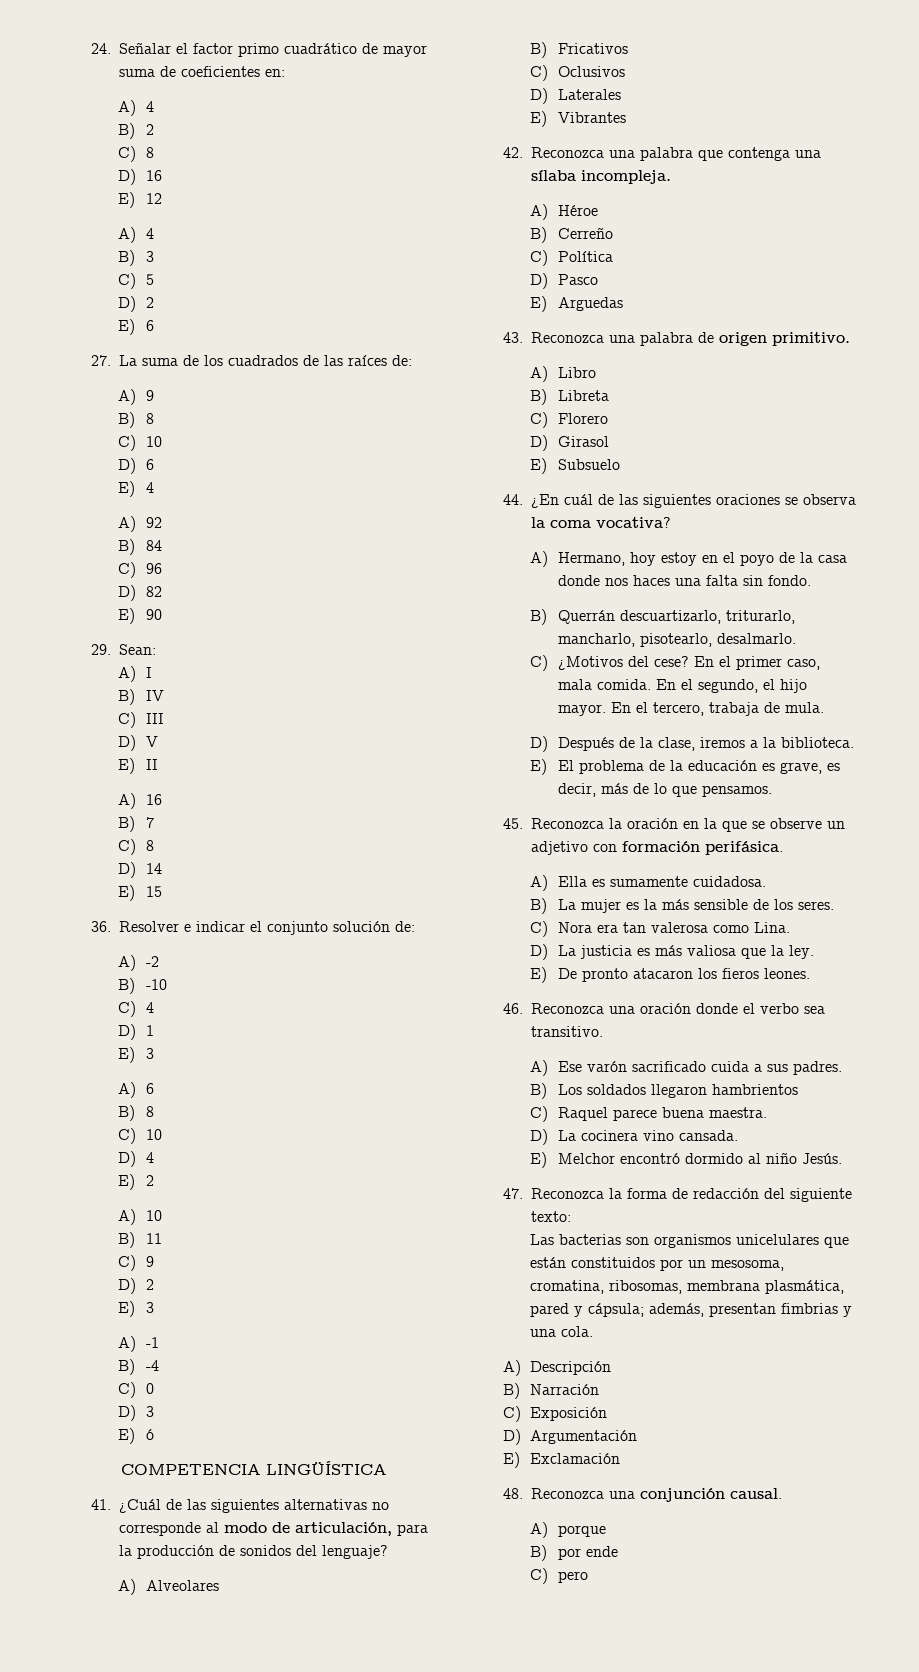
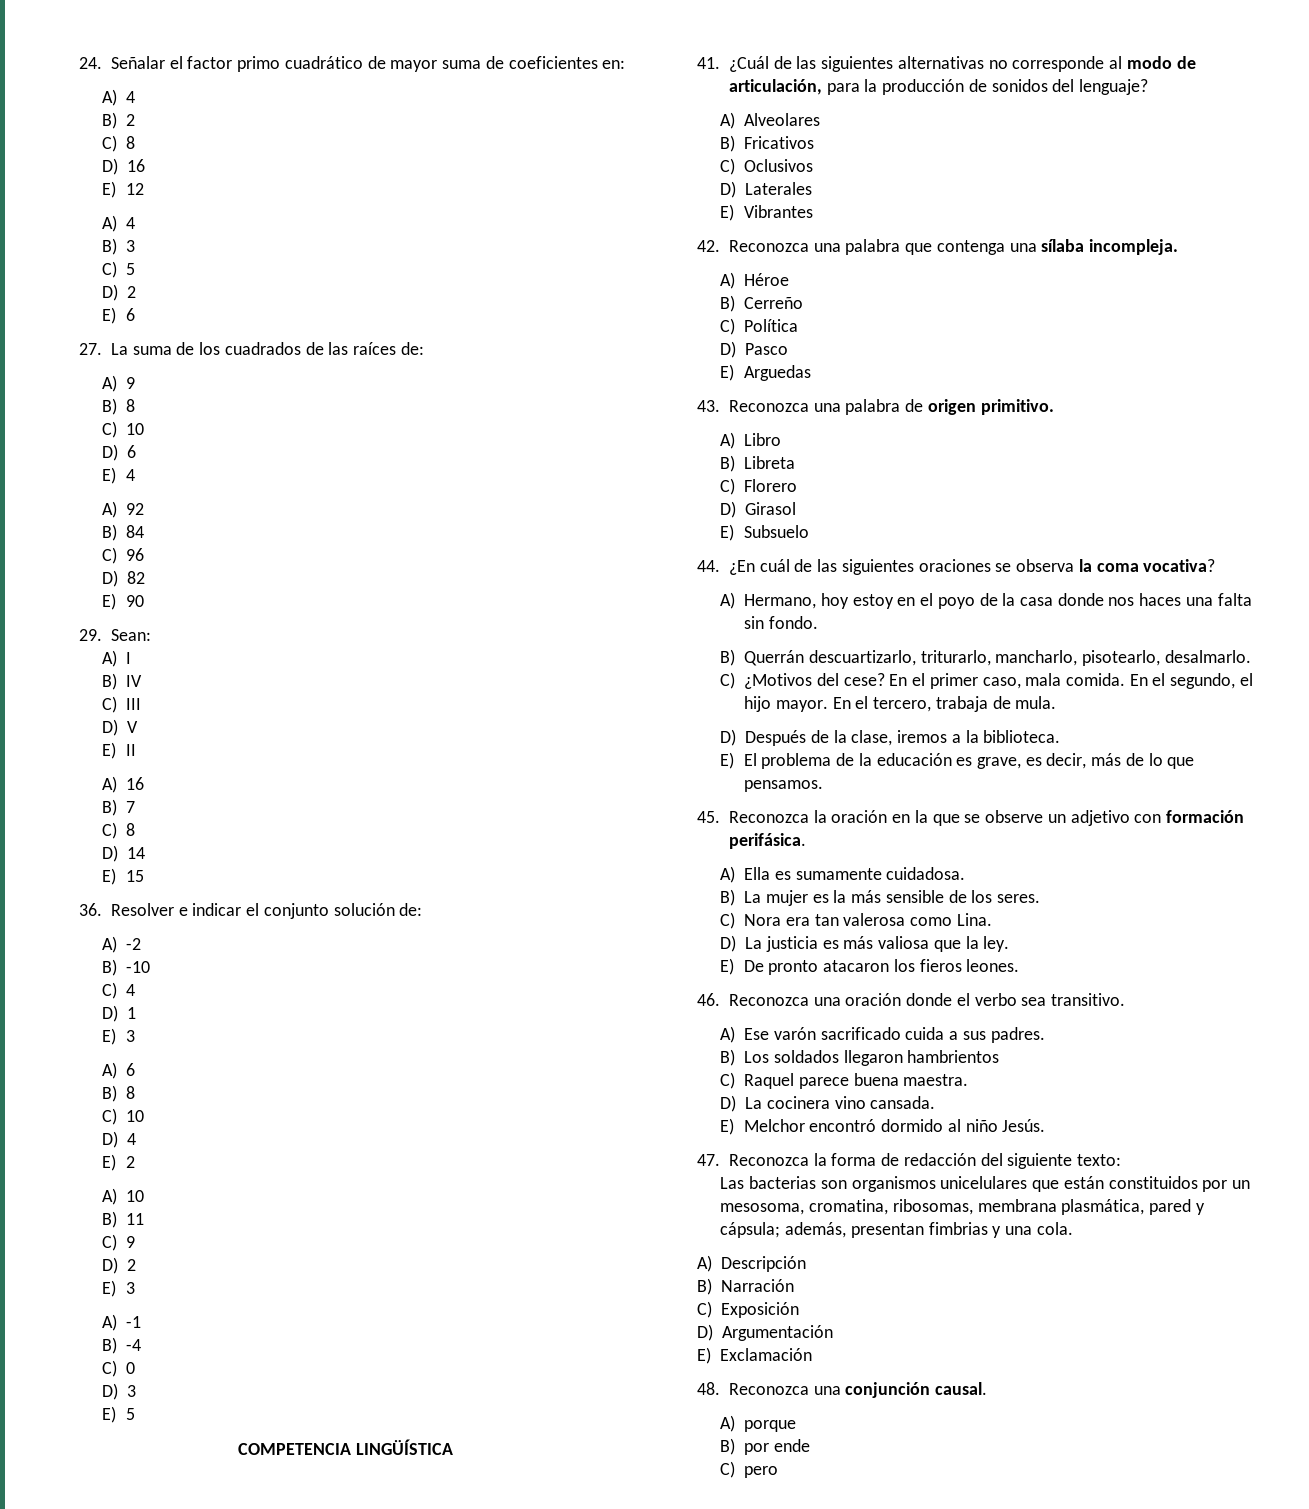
- E) ó
+ E) 5

